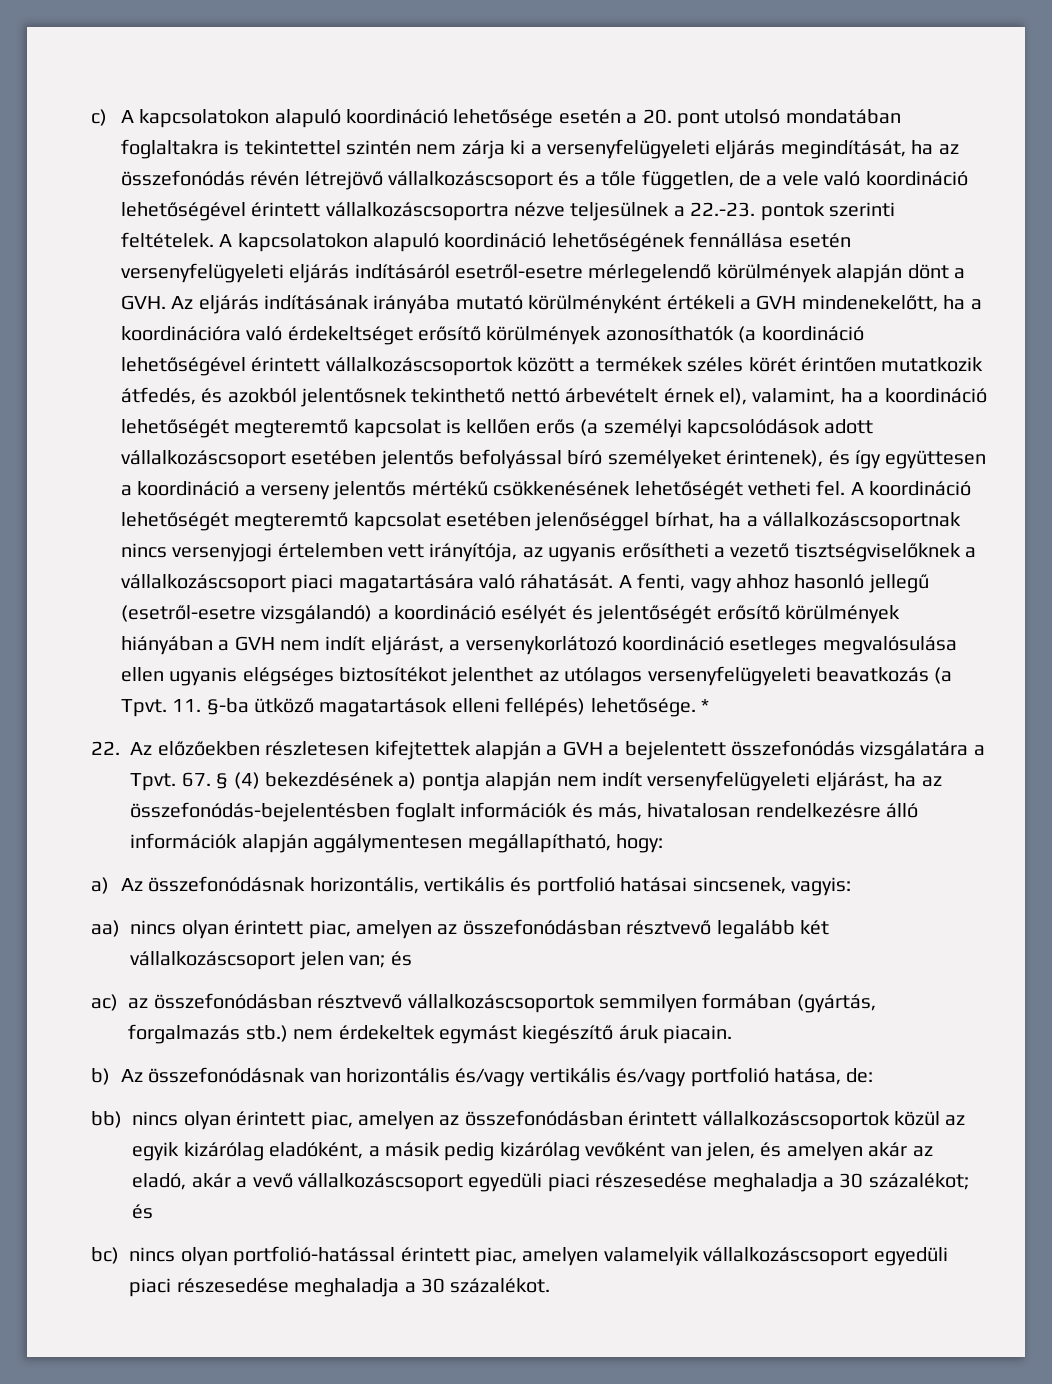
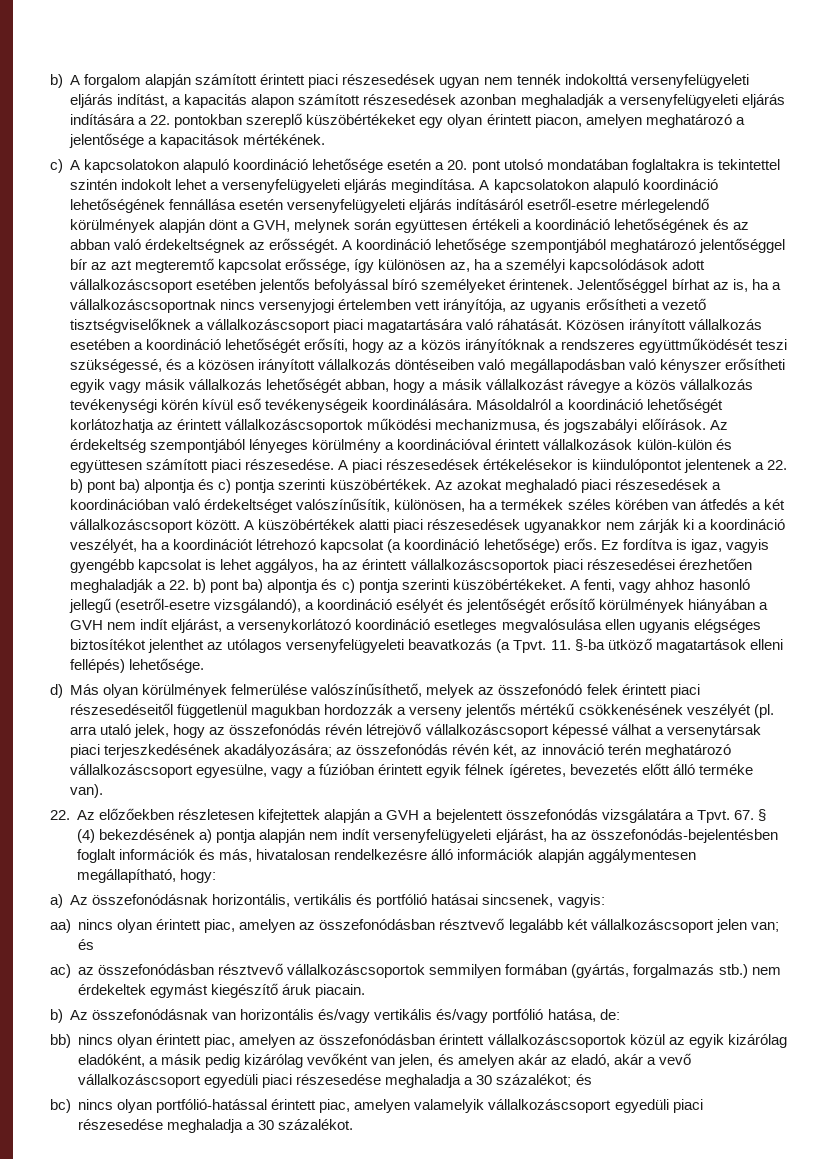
+ b) A forgalom alapján számított érintett piaci részesedések ugyan nem tennék indokolttá versenyfelügyeleti eljárás indítást, a kapacitás alapon számított részesedések azonban meghaladják a versenyfelügyeleti eljárás indítására a 22. pontokban szereplő küszöbértékeket egy olyan érintett piacon, amelyen meghatározó a jelentősége a kapacitások mértékének.
- c) A kapcsolatokon alapuló koordináció lehetősége esetén a 20. pont utolsó mondatában foglaltakra is tekintettel szintén nem zárja ki a versenyfelügyeleti eljárás megindítását, ha az összefonódás révén létrejövő vállalkozáscsoport és a tőle független, de a vele való koordináció lehetőségével érintett vállalkozáscsoportra nézve teljesülnek a 22.-23. pontok szerinti feltételek.
+ c) A kapcsolatokon alapuló koordináció lehetősége esetén a 20. pont utolsó mondatában foglaltakra is tekintettel szintén indokolt lehet a versenyfelügyeleti eljárás megindítása.
- A kapcsolatokon alapuló koordináció lehetőségének fennállása esetén versenyfelügyeleti eljárás indításáról esetről-esetre mérlegelendő körülmények alapján dönt a GVH. Az eljárás indításának irányába mutató körülményként értékeli a GVH mindenekelőtt, ha a koordinációra való érdekeltséget erősítő körülmények azonosíthatók (a koordináció lehetőségével érintett vállalkozáscsoportok között a termékek széles körét érintően mutatkozik átfedés, és azokból jelentősnek tekinthető nettó árbevételt érnek el), valamint, ha a koordináció lehetőségét megteremtő kapcsolat is kellően erős (a személyi kapcsolódások adott vállalkozáscsoport esetében jelentős befolyással bíró személyeket érintenek), és így együttesen a koordináció a verseny jelentős mértékű csökkenésének lehetőségét vetheti fel. A koordináció lehetőségét megteremtő kapcsolat esetében jelenőséggel bírhat, ha a vállalkozáscsoportnak nincs versenyjogi értelemben vett irányítója, az ugyanis erősítheti a vezető tisztségviselőknek a vállalkozáscsoport piaci magatartására való ráhatását.
+ A kapcsolatokon alapuló koordináció lehetőségének fennállása esetén versenyfelügyeleti eljárás indításáról esetről-esetre mérlegelendő körülmények alapján dönt a GVH, melynek során együttesen értékeli a koordináció lehetőségének és az abban való érdekeltségnek az erősségét. A koordináció lehetősége szempontjából meghatározó jelentőséggel bír az azt megteremtő kapcsolat erőssége, így különösen az, ha a személyi kapcsolódások adott vállalkozáscsoport esetében jelentős befolyással bíró személyeket érintenek. Jelentőséggel bírhat az is, ha a vállalkozáscsoportnak nincs versenyjogi értelemben vett irányítója, az ugyanis erősítheti a vezető tisztségviselőknek a vállalkozáscsoport piaci magatartására való ráhatását.
+ Közösen irányított vállalkozás esetében a koordináció lehetőségét erősíti, hogy az a közös irányítóknak a rendszeres együttműködését teszi szükségessé, és a közösen irányított vállalkozás döntéseiben való megállapodásban való kényszer erősítheti egyik vagy másik vállalkozás lehetőségét abban, hogy a másik vállalkozást rávegye a közös vállalkozás tevékenységi körén kívül eső tevékenységeik koordinálására. Másoldalról a koordináció lehetőségét korlátozhatja az érintett vállalkozáscsoportok működési mechanizmusa, és jogszabályi előírások. Az érdekeltség szempontjából lényeges körülmény a koordinációval érintett vállalkozások külön-külön és együttesen számított piaci részesedése. A piaci részesedések értékelésekor is kiindulópontot jelentenek a 22. b) pont ba) alpontja és c) pontja szerinti küszöbértékek. Az azokat meghaladó piaci részesedések a koordinációban való érdekeltséget valószínűsítik, különösen, ha a termékek széles körében van átfedés a két vállalkozáscsoport között. A küszöbértékek alatti piaci részesedések ugyanakkor nem zárják ki a koordináció veszélyét, ha a koordinációt létrehozó kapcsolat (a koordináció lehetősége) erős. Ez fordítva is igaz, vagyis gyengébb kapcsolat is lehet aggályos, ha az érintett vállalkozáscsoportok piaci részesedései érezhetően meghaladják a 22. b) pont ba) alpontja és c) pontja szerinti küszöbértékeket.
- A fenti, vagy ahhoz hasonló jellegű (esetről-esetre vizsgálandó) a koordináció esélyét és jelentőségét erősítő körülmények hiányában a GVH nem indít eljárást, a versenykorlátozó koordináció esetleges megvalósulása ellen ugyanis elégséges biztosítékot jelenthet az utólagos versenyfelügyeleti beavatkozás (a Tpvt.
+ A fenti, vagy ahhoz hasonló jellegű (esetről-esetre vizsgálandó), a koordináció esélyét és jelentőségét erősítő körülmények hiányában a GVH nem indít eljárást, a versenykorlátozó koordináció esetleges megvalósulása ellen ugyanis elégséges biztosítékot jelenthet az utólagos versenyfelügyeleti beavatkozás (a Tpvt.
- 11. §-ba ütköző magatartások elleni fellépés) lehetősége. *
+ 11. §-ba ütköző magatartások elleni fellépés) lehetősége.
+ d) Más olyan körülmények felmerülése valószínűsíthető, melyek az összefonódó felek érintett piaci részesedéseitől függetlenül magukban hordozzák a verseny jelentős mértékű csökkenésének veszélyét (pl. arra utaló jelek, hogy az összefonódás révén létrejövő vállalkozáscsoport képessé válhat a versenytársak piaci terjeszkedésének akadályozására; az összefonódás révén két, az innováció terén meghatározó vállalkozáscsoport egyesülne, vagy a fúzióban érintett egyik félnek ígéretes, bevezetés előtt álló terméke van).
- a) Az összefonódásnak horizontális, vertikális és portfolió hatásai sincsenek, vagyis:
+ a) Az összefonódásnak horizontális, vertikális és portfólió hatásai sincsenek, vagyis:
- b) Az összefonódásnak van horizontális és/vagy vertikális és/vagy portfolió hatása, de:
+ b) Az összefonódásnak van horizontális és/vagy vertikális és/vagy portfólió hatása, de:
- bc) nincs olyan portfolió-hatással érintett piac, amelyen valamelyik vállalkozáscsoport egyedüli piaci részesedése meghaladja a 30 százalékot.
+ bc) nincs olyan portfólió-hatással érintett piac, amelyen valamelyik vállalkozáscsoport egyedüli piaci részesedése meghaladja a 30 százalékot.

